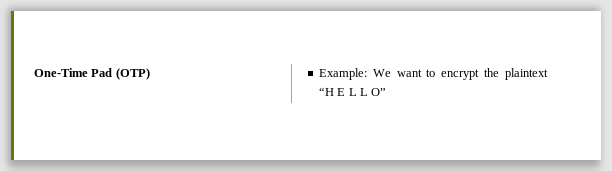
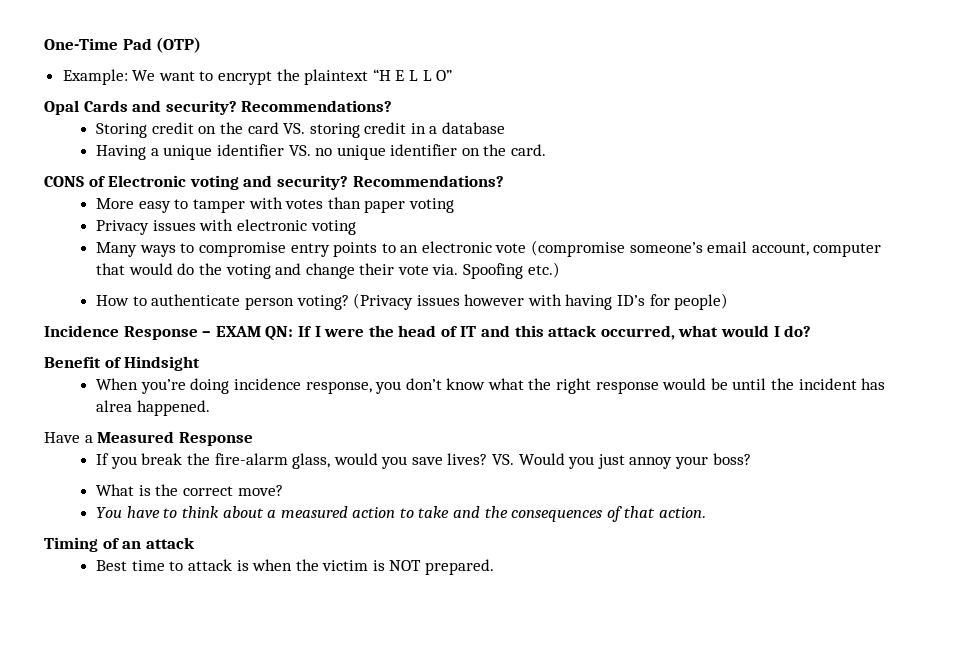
+ Opal Cards and security? Recommendations?
+ Storing credit on the card VS. storing credit in a database
+ Having a unique identifier VS. no unique identifier on the card.
+ CONS of Electronic voting and security? Recommendations?
+ More easy to tamper with votes than paper voting
+ Privacy issues with electronic voting
+ Many ways to compromise entry points to an electronic vote (compromise someone’s email account, computer that would do the voting and change their vote via. Spoofing etc.)
+ How to authenticate person voting? (Privacy issues however with having ID’s for people)
+ Incidence Response – EXAM QN: If I were the head of IT and this attack occurred, what would I do?
+ Benefit of Hindsight
+ When you’re doing incidence response, you don’t know what the right response would be until the incident has alrea happened.
+ Have a Measured Response
+ If you break the fire-alarm glass, would you save lives? VS. Would you just annoy your boss?
+ What is the correct move?
+ You have to think about a measured action to take and the consequences of that action.
+ Timing of an attack
+ Best time to attack is when the victim is NOT prepared.

